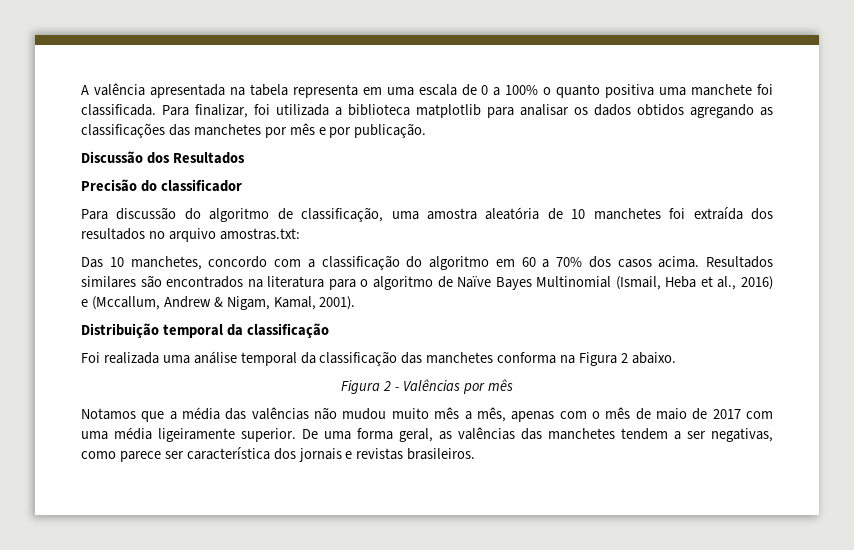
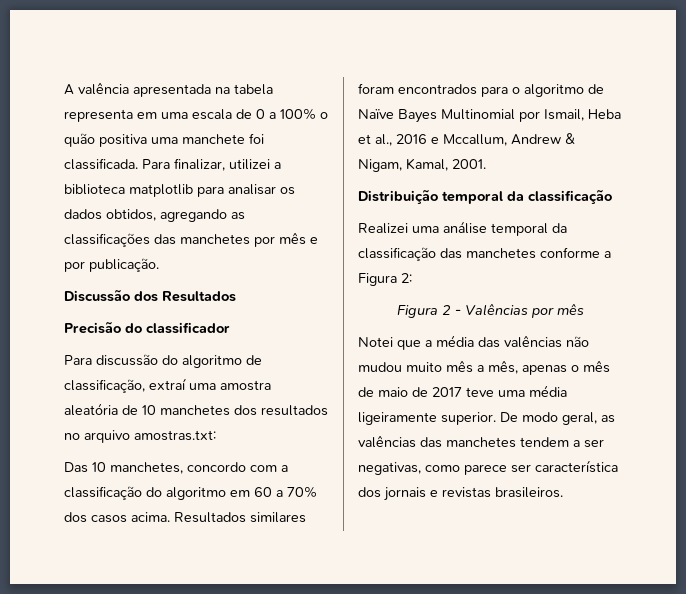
- A valência apresentada na tabela representa em uma escala de 0 a 100% o quanto positiva uma manchete foi classificada.
+ A valência apresentada na tabela representa em uma escala de 0 a 100% o quão positiva uma manchete foi classificada.
- Para finalizar, foi utilizada a biblioteca matplotlib para analisar os dados obtidos agregando as classificações das manchetes por mês e por publicação.
+ Para finalizar, utilizei a biblioteca matplotlib para analisar os dados obtidos, agregando as classificações das manchetes por mês e por publicação.
- Para discussão do algoritmo de classificação, uma amostra aleatória de 10 manchetes foi extraída dos resultados no arquivo amostras.txt:
+ Para discussão do algoritmo de classificação, extraí uma amostra aleatória de 10 manchetes dos resultados no arquivo amostras.txt:
- Resultados similares são encontrados na literatura para o algoritmo de Naïve Bayes Multinomial (Ismail, Heba et al., 2016) e (Mccallum, Andrew & Nigam, Kamal, 2001).
+ Resultados similares foram encontrados para o algoritmo de Naïve Bayes Multinomial por Ismail, Heba et al., 2016 e Mccallum, Andrew & Nigam, Kamal, 2001.
- Foi realizada uma análise temporal da classificação das manchetes conforma na Figura 2 abaixo.
+ Realizei uma análise temporal da classificação das manchetes conforme a Figura 2:
- Notamos que a média das valências não mudou muito mês a mês, apenas com o mês de maio de 2017 com uma média ligeiramente superior.
+ Notei que a média das valências não mudou muito mês a mês, apenas o mês de maio de 2017 teve uma média ligeiramente superior.
- De uma forma geral, as valências das manchetes tendem a ser negativas, como parece ser característica dos jornais e revistas brasileiros.
+ De modo geral, as valências das manchetes tendem a ser negativas, como parece ser característica dos jornais e revistas brasileiros.

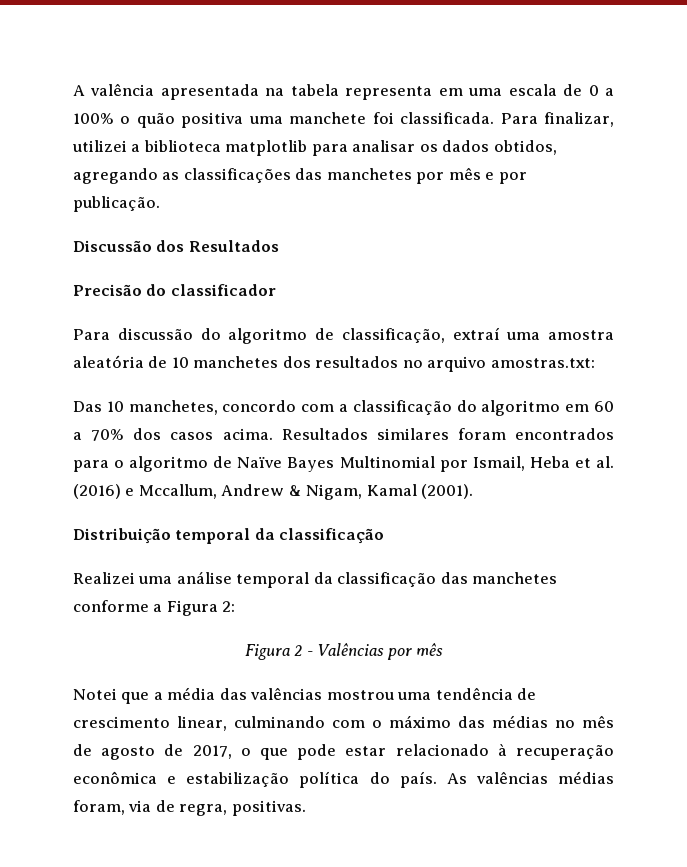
- Resultados similares foram encontrados para o algoritmo de Naïve Bayes Multinomial por Ismail, Heba et al., 2016 e Mccallum, Andrew & Nigam, Kamal, 2001.
+ Resultados similares foram encontrados para o algoritmo de Naïve Bayes Multinomial por Ismail, Heba et al. (2016) e Mccallum, Andrew & Nigam, Kamal (2001).
- Notei que a média das valências não mudou muito mês a mês, apenas o mês de maio de 2017 teve uma média ligeiramente superior. De modo geral, as valências das manchetes tendem a ser negativas, como parece ser característica dos jornais e revistas brasileiros.
+ Notei que a média das valências mostrou uma tendência de crescimento linear, culminando com o máximo das médias no mês de agosto de 2017, o que pode estar relacionado à recuperação econômica e estabilização política do país. As valências médias foram, via de regra, positivas.

